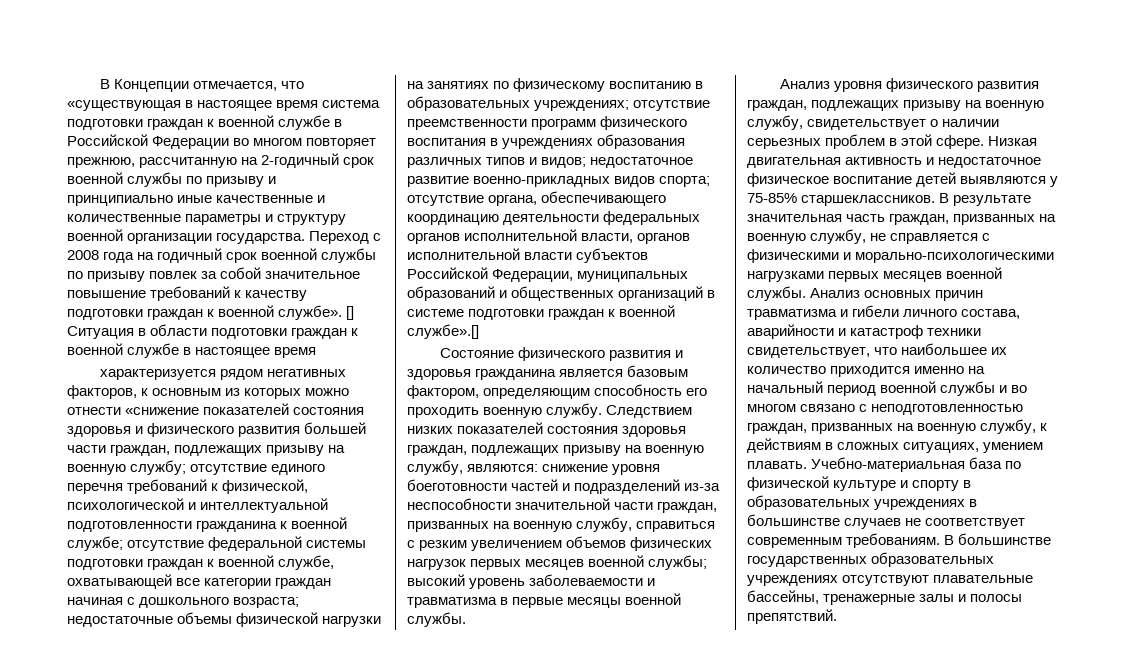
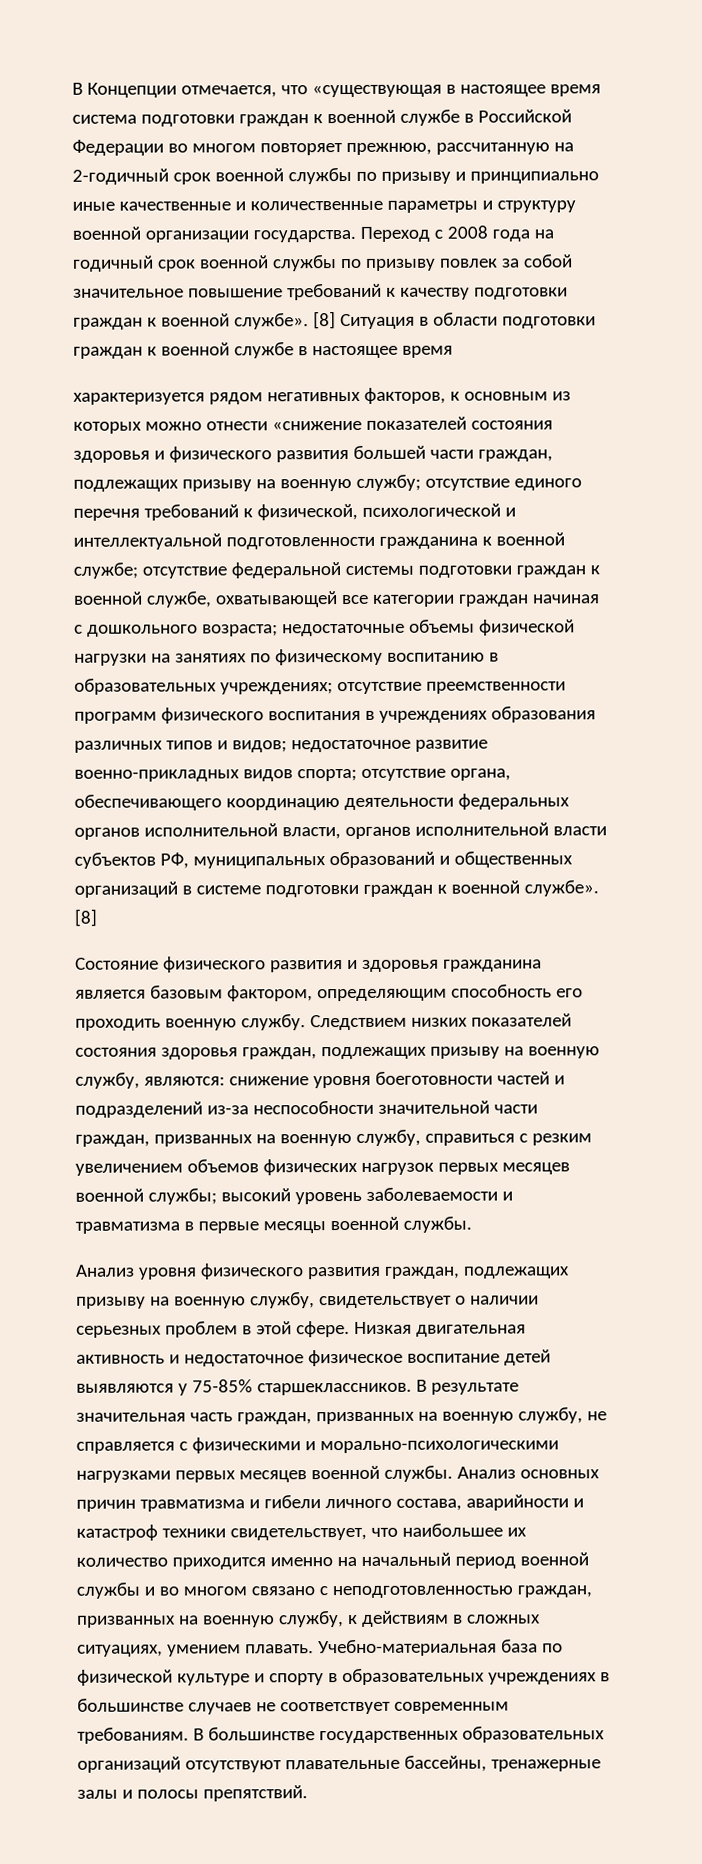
- [] Ситуация в области подготовки граждан к военной службе в настоящее время
+ [8] Ситуация в области подготовки граждан к военной службе в настоящее время
- отсутствие органа, обеспечивающего координацию деятельности федеральных органов исполнительной власти, органов исполнительной власти субъектов Российской Федерации, муниципальных образований и общественных организаций в системе подготовки граждан к военной службе».[]
+ отсутствие органа, обеспечивающего координацию деятельности федеральных органов исполнительной власти, органов исполнительной власти субъектов РФ, муниципальных образований и общественных организаций в системе подготовки граждан к военной службе». [8]
- В большинстве государственных образовательных учреждениях отсутствуют плавательные бассейны, тренажерные залы и полосы препятствий.
+ В большинстве государственных образовательных организаций отсутствуют плавательные бассейны, тренажерные залы и полосы препятствий.

